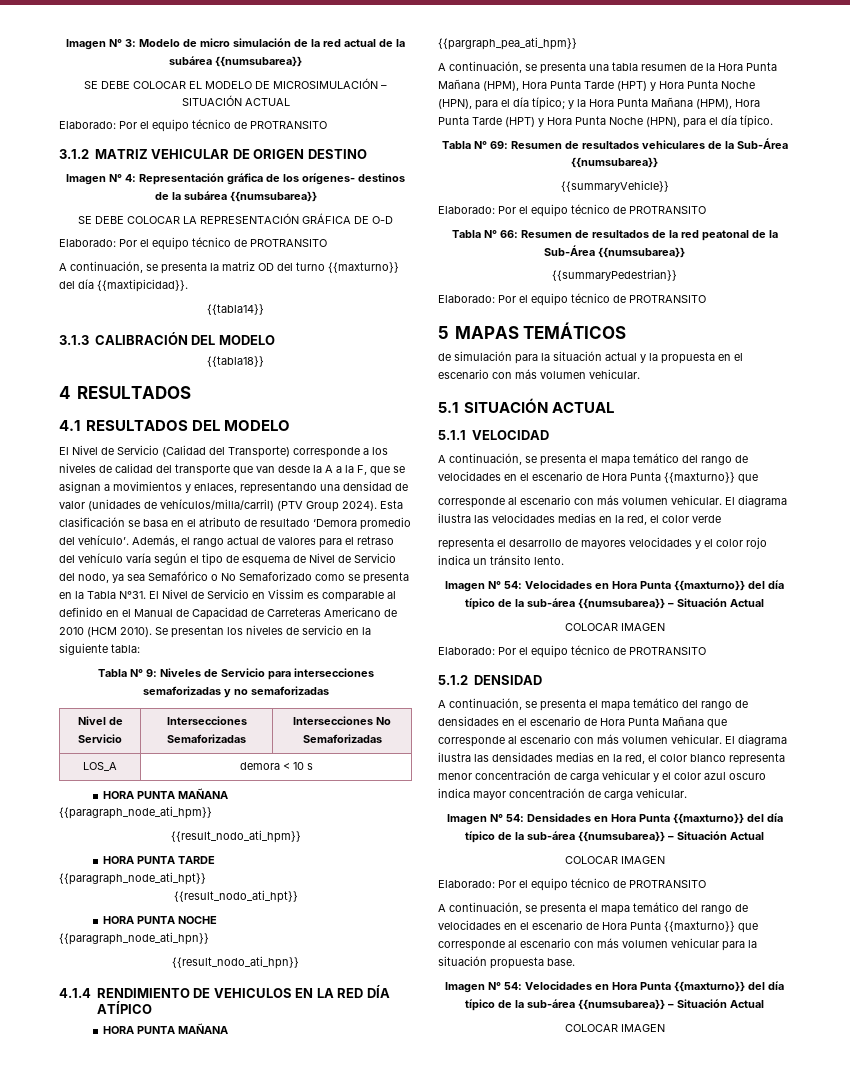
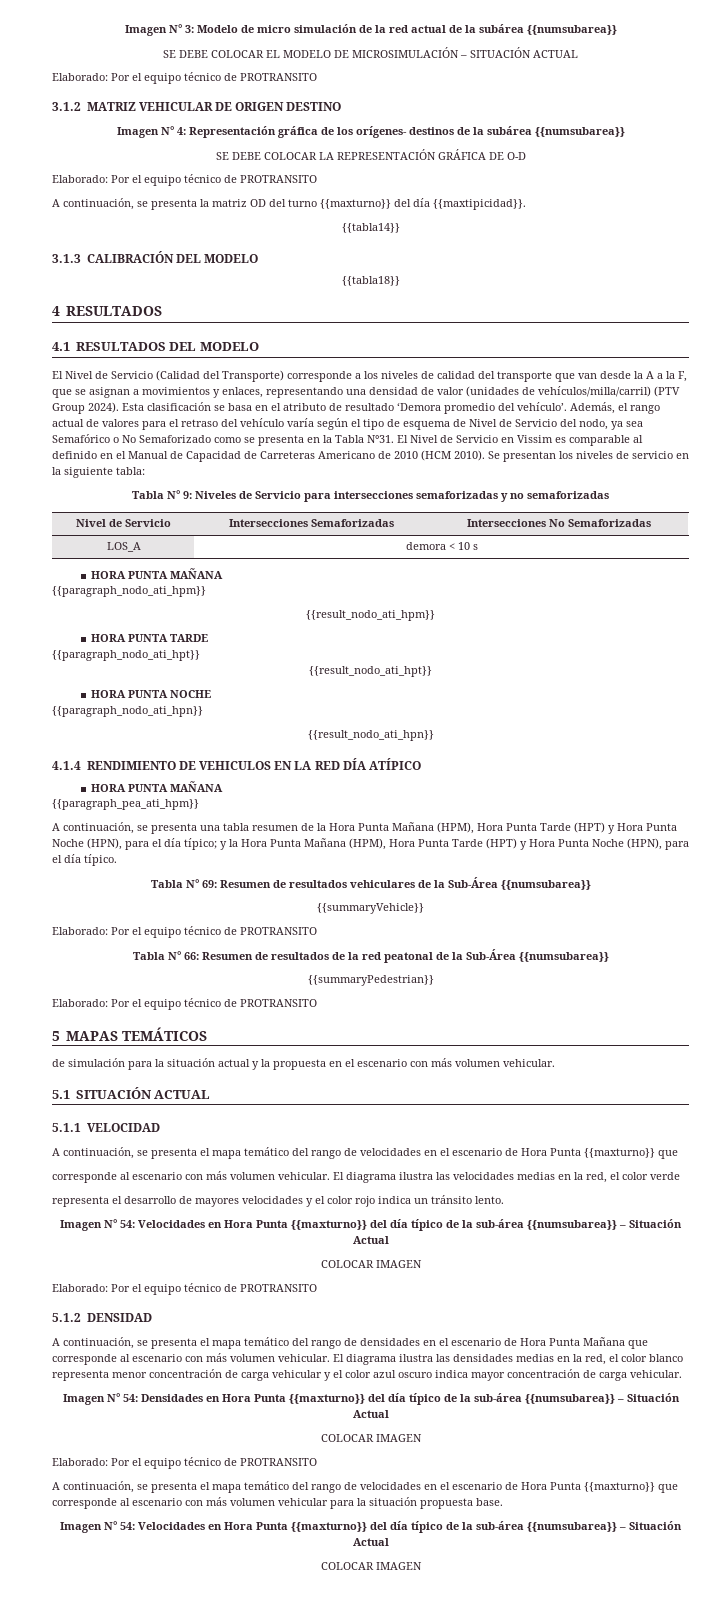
- {{paragraph_node_ati_hpm}}
+ {{paragraph_nodo_ati_hpm}}
- {{paragraph_node_ati_hpt}}
+ {{paragraph_nodo_ati_hpt}}
- {{paragraph_node_ati_hpn}}
+ {{paragraph_nodo_ati_hpn}}
- {{pargraph_pea_ati_hpm}}
+ {{paragraph_pea_ati_hpm}}

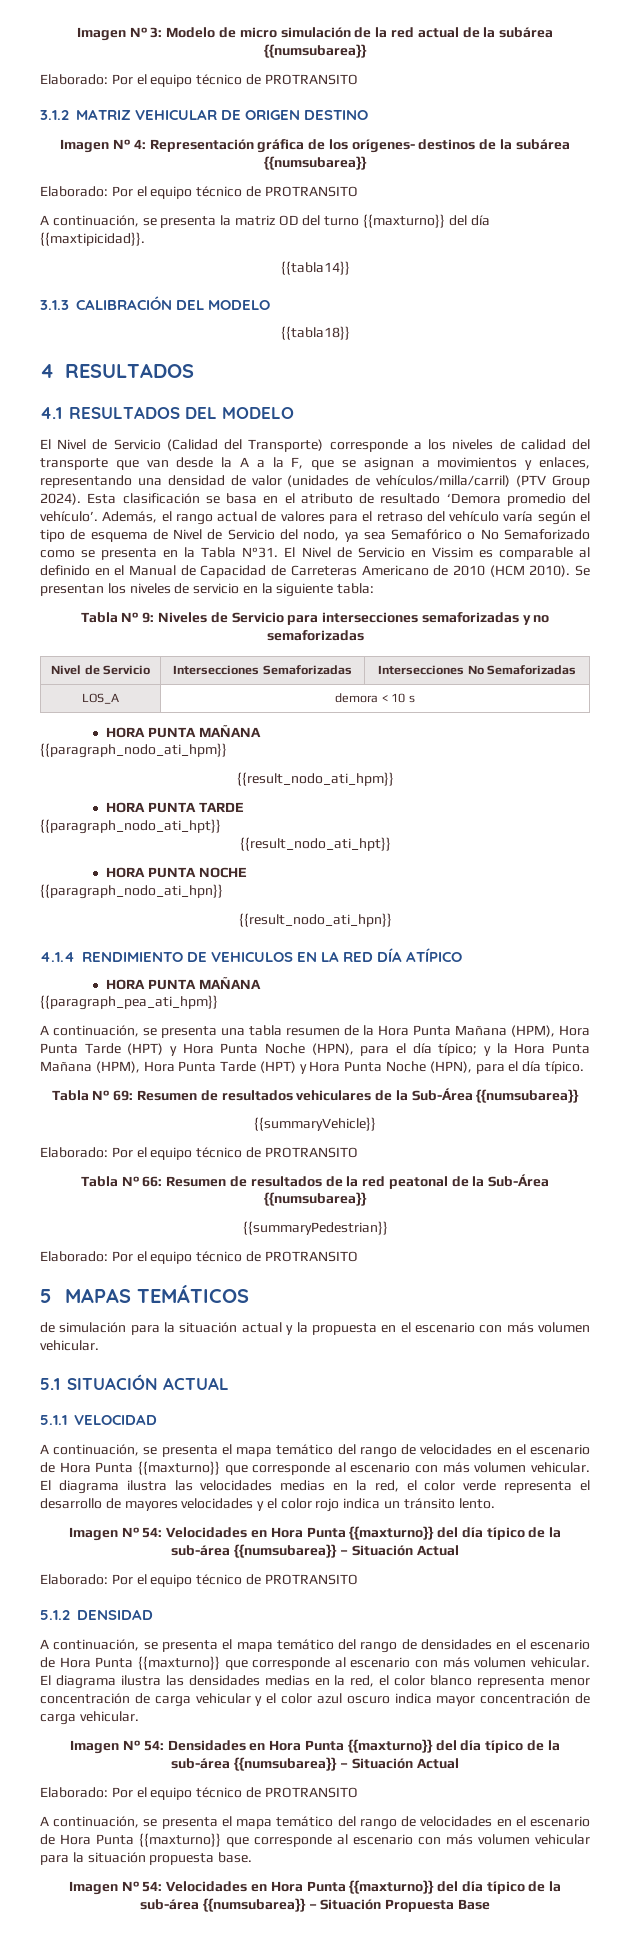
- SE DEBE COLOCAR EL MODELO DE MICROSIMULACIÓN – SITUACIÓN ACTUAL
- SE DEBE COLOCAR LA REPRESENTACIÓN GRÁFICA DE O-D
  5.1.1 VELOCIDAD
- A continuación, se presenta el mapa temático del rango de velocidades en el escenario de Hora Punta {{maxturno}} que
- corresponde al escenario con más volumen vehicular.
+ A continuación, se presenta el mapa temático del rango de velocidades en el escenario de Hora Punta {{maxturno}} que corresponde al escenario con más volumen vehicular.
- El diagrama ilustra las velocidades medias en la red, el color verde
- representa el desarrollo de mayores velocidades y el color rojo indica un tránsito lento.
+ El diagrama ilustra las velocidades medias en la red, el color verde representa el desarrollo de mayores velocidades y el color rojo indica un tránsito lento.
  Imagen N° 54: Velocidades en Hora Punta {{maxturno}} del día típico de la sub-área {{numsubarea}} – Situación Actual
- COLOCAR IMAGEN
- A continuación, se presenta el mapa temático del rango de densidades en el escenario de Hora Punta Mañana que corresponde al escenario con más volumen vehicular.
+ A continuación, se presenta el mapa temático del rango de densidades en el escenario de Hora Punta {{maxturno}} que corresponde al escenario con más volumen vehicular.
  Imagen N° 54: Densidades en Hora Punta {{maxturno}} del día típico de la sub-área {{numsubarea}} – Situación Actual
- COLOCAR IMAGEN
  A continuación, se presenta el mapa temático del rango de velocidades en el escenario de Hora Punta {{maxturno}} que corresponde al escenario con más volumen vehicular para la situación propuesta base.
- Imagen N° 54: Velocidades en Hora Punta {{maxturno}} del día típico de la sub-área {{numsubarea}} – Situación Actual
- COLOCAR IMAGEN
+ Imagen N° 54: Velocidades en Hora Punta {{maxturno}} del día típico de la sub-área {{numsubarea}} – Situación Propuesta Base

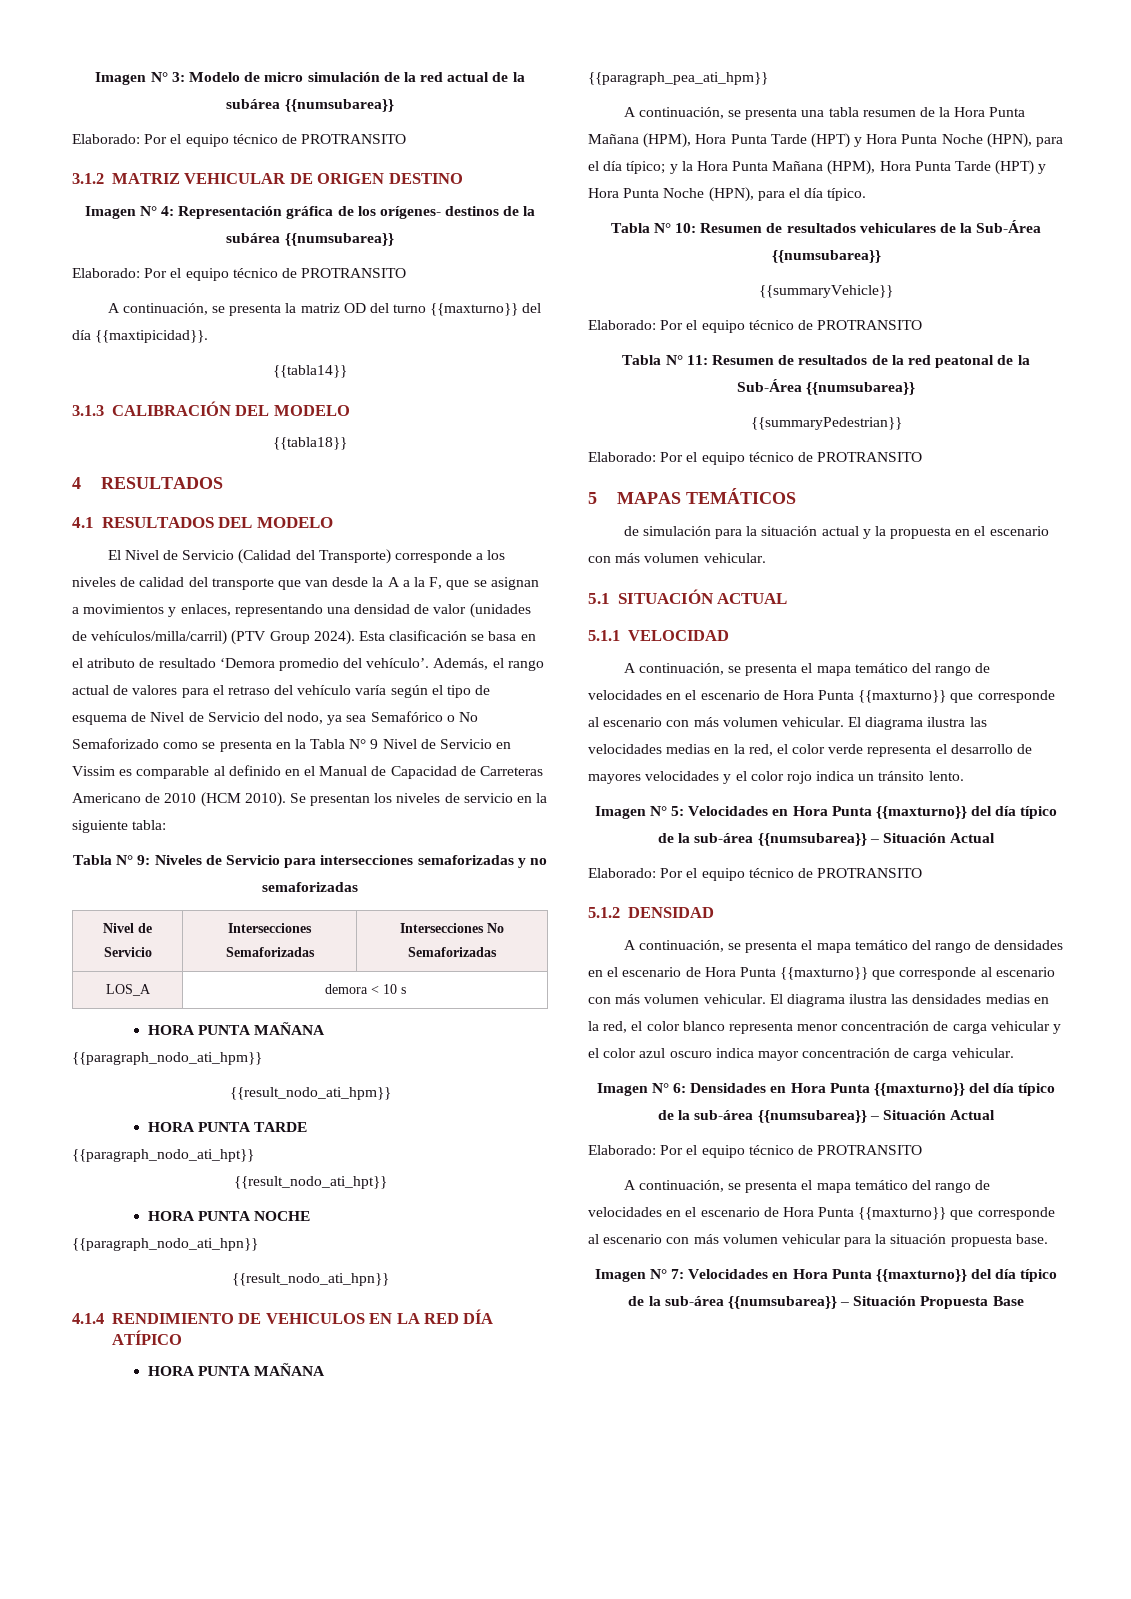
- Además, el rango actual de valores para el retraso del vehículo varía según el tipo de esquema de Nivel de Servicio del nodo, ya sea Semafórico o No Semaforizado como se presenta en la Tabla N°31. El Nivel de Servicio en Vissim es comparable al definido en el Manual de Capacidad de Carreteras Americano de 2010 (HCM 2010).
+ Además, el rango actual de valores para el retraso del vehículo varía según el tipo de esquema de Nivel de Servicio del nodo, ya sea Semafórico o No Semaforizado como se presenta en la Tabla N° 9 Nivel de Servicio en Vissim es comparable al definido en el Manual de Capacidad de Carreteras Americano de 2010 (HCM 2010).
- Tabla N° 69: Resumen de resultados vehiculares de la Sub-Área {{numsubarea}}
+ Tabla N° 10: Resumen de resultados vehiculares de la Sub-Área {{numsubarea}}
- Tabla N° 66: Resumen de resultados de la red peatonal de la Sub-Área {{numsubarea}}
+ Tabla N° 11: Resumen de resultados de la red peatonal de la Sub-Área {{numsubarea}}
- Imagen N° 54: Velocidades en Hora Punta {{maxturno}} del día típico de la sub-área {{numsubarea}} – Situación Actual
+ Imagen N° 5: Velocidades en Hora Punta {{maxturno}} del día típico de la sub-área {{numsubarea}} – Situación Actual
- Imagen N° 54: Densidades en Hora Punta {{maxturno}} del día típico de la sub-área {{numsubarea}} – Situación Actual
+ Imagen N° 6: Densidades en Hora Punta {{maxturno}} del día típico de la sub-área {{numsubarea}} – Situación Actual
- Imagen N° 54: Velocidades en Hora Punta {{maxturno}} del día típico de la sub-área {{numsubarea}} – Situación Propuesta Base
+ Imagen N° 7: Velocidades en Hora Punta {{maxturno}} del día típico de la sub-área {{numsubarea}} – Situación Propuesta Base

